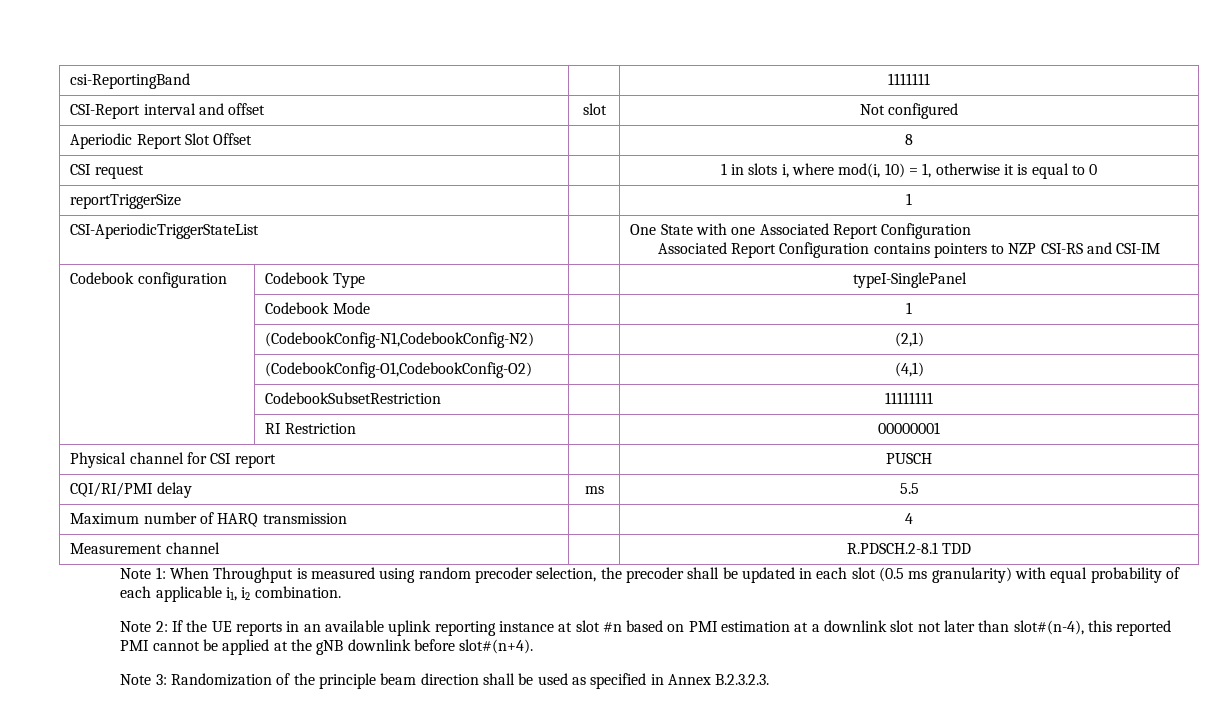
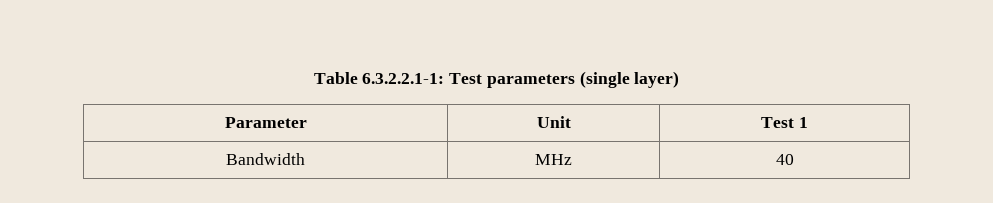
- csi-ReportingBand | | 1111111
- CSI-Report interval and offset | slot | Not configured
- Aperiodic Report Slot Offset | | 8
- CSI request | | 1 in slots i, where mod(i, 10) = 1, otherwise it is equal to 0
- reportTriggerSize | | 1
- CSI-AperiodicTriggerStateList | | One State with one Associated Report Configuration
- Associated Report Configuration contains pointers to NZP CSI-RS and CSI-IM
- Codebook configuration | Codebook Type | | typeI-SinglePanel
- | Codebook Mode | | 1
- | (CodebookConfig-N1,CodebookConfig-N2) | | (2,1)
- | (CodebookConfig-O1,CodebookConfig-O2) | | (4,1)
- | CodebookSubsetRestriction | | 11111111
- | RI Restriction | | 00000001
- Physical channel for CSI report | | PUSCH
- CQI/RI/PMI delay | ms | 5.5
- Maximum number of HARQ transmission | | 4
- Measurement channel | | R.PDSCH.2-8.1 TDD
- Note 1: When Throughput is measured using random precoder selection, the precoder shall be updated in each slot (0.5 ms granularity) with equal probability of each applicable i1, i2 combination.
- Note 2: If the UE reports in an available uplink reporting instance at slot #n based on PMI estimation at a downlink slot not later than slot#(n-4), this reported PMI cannot be applied at the gNB downlink before slot#(n+4).
- Note 3: Randomization of the principle beam direction shall be used as specified in Annex B.2.3.2.3.
+ Table 6.3.2.2.1-1: Test parameters (single layer)
+ Parameter | Unit | Test 1
+ Bandwidth | MHz | 40

